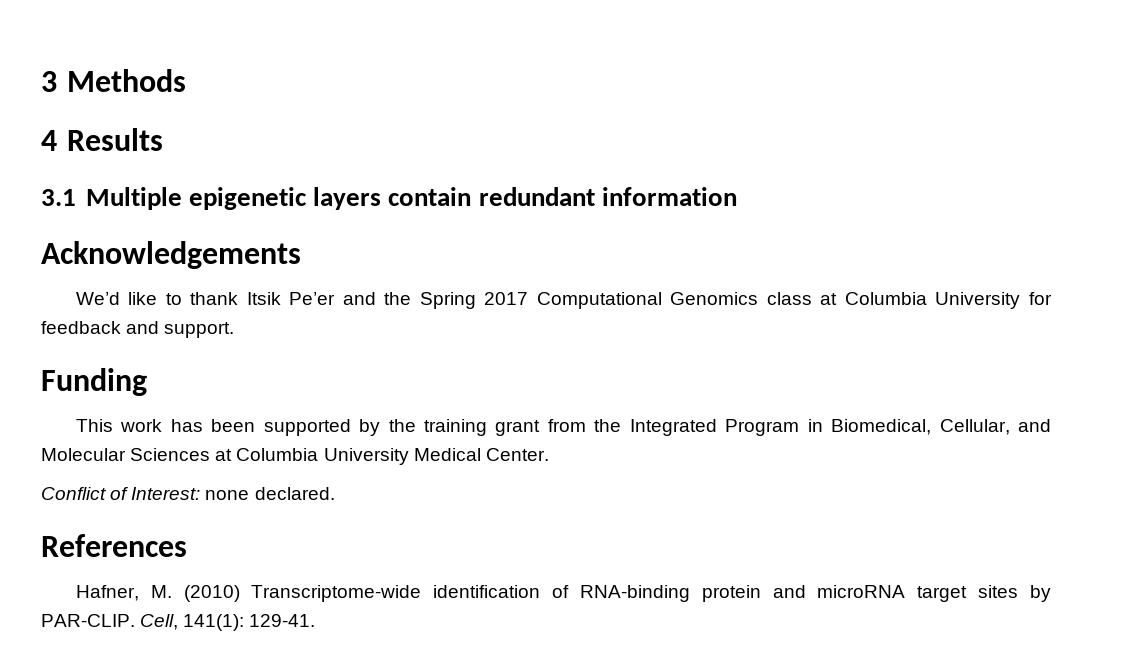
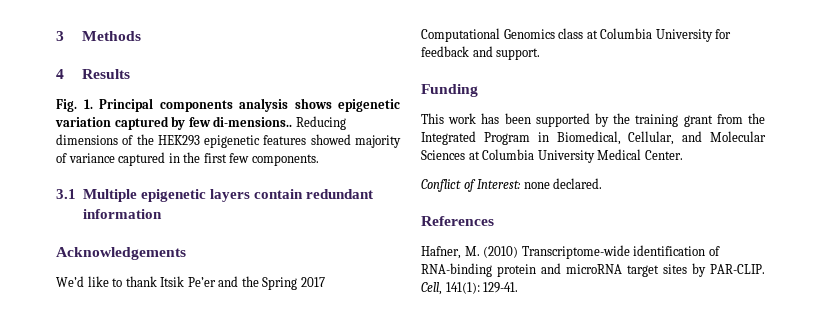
+ Fig. 1. Principal components analysis shows epigenetic variation captured by few di-mensions.. Reducing dimensions of the HEK293 epigenetic features showed majority of variance captured in the first few components.

